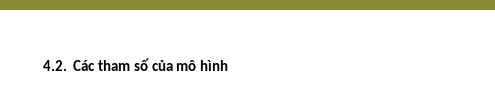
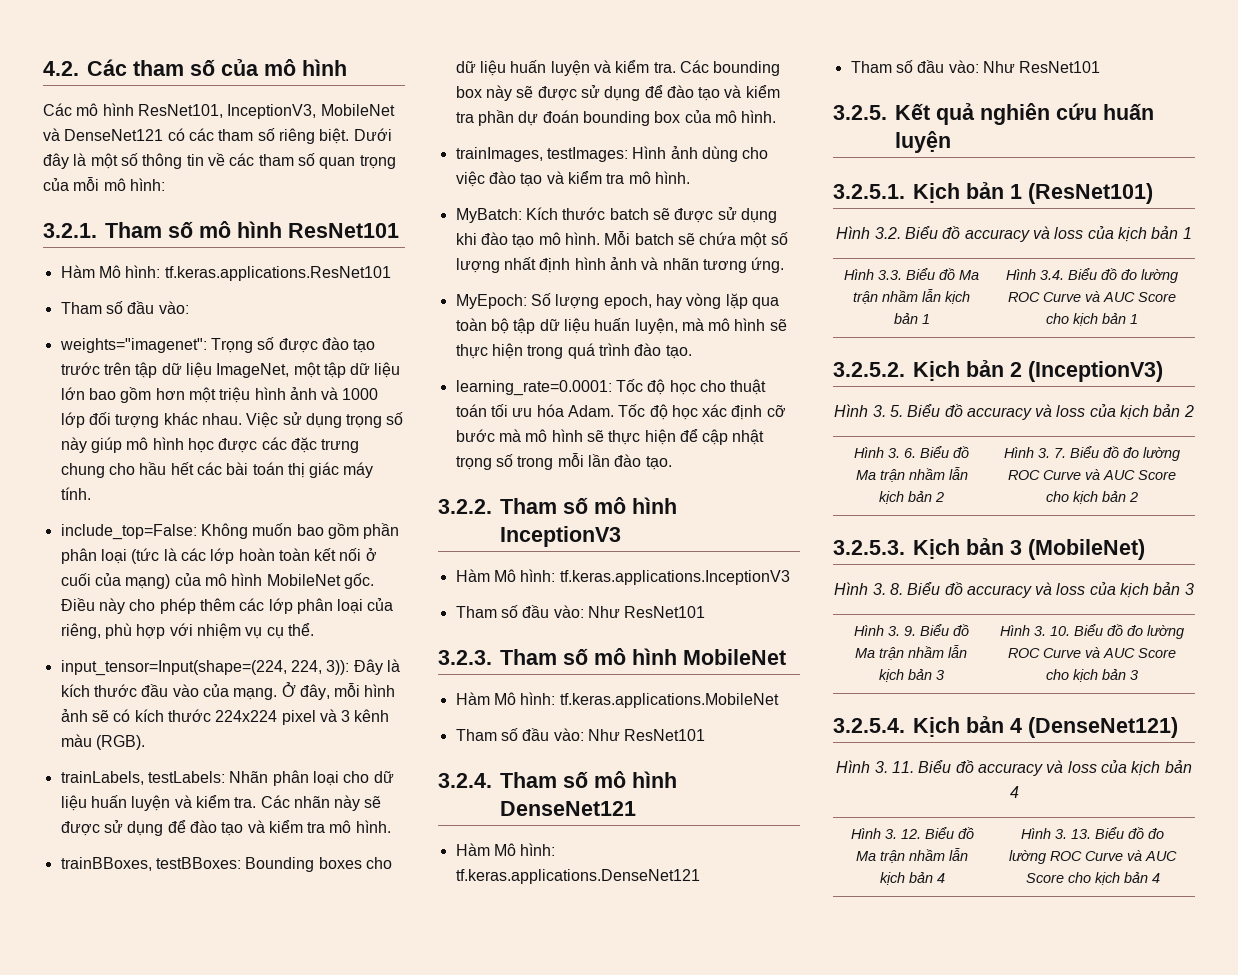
+ Các mô hình ResNet101, InceptionV3, MobileNet và DenseNet121 có các tham số riêng biệt. Dưới đây là một số thông tin về các tham số quan trọng của mỗi mô hình:
+ 3.2.1. Tham số mô hình ResNet101
+ Hàm Mô hình: tf.keras.applications.ResNet101
+ Tham số đầu vào:
+ weights="imagenet": Trọng số được đào tạo trước trên tập dữ liệu ImageNet, một tập dữ liệu lớn bao gồm hơn một triệu hình ảnh và 1000 lớp đối tượng khác nhau. Việc sử dụng trọng số này giúp mô hình học được các đặc trưng chung cho hầu hết các bài toán thị giác máy tính.
+ include_top=False: Không muốn bao gồm phần phân loại (tức là các lớp hoàn toàn kết nối ở cuối của mạng) của mô hình MobileNet gốc. Điều này cho phép thêm các lớp phân loại của riêng, phù hợp với nhiệm vụ cụ thể.
+ input_tensor=Input(shape=(224, 224, 3)): Đây là kích thước đầu vào của mạng. Ở đây, mỗi hình ảnh sẽ có kích thước 224x224 pixel và 3 kênh màu (RGB).
+ trainLabels, testLabels: Nhãn phân loại cho dữ liệu huấn luyện và kiểm tra. Các nhãn này sẽ được sử dụng để đào tạo và kiểm tra mô hình.
+ trainBBoxes, testBBoxes: Bounding boxes cho dữ liệu huấn luyện và kiểm tra. Các bounding box này sẽ được sử dụng để đào tạo và kiểm tra phần dự đoán bounding box của mô hình.
+ trainImages, testImages: Hình ảnh dùng cho việc đào tạo và kiểm tra mô hình.
+ MyBatch: Kích thước batch sẽ được sử dụng khi đào tạo mô hình. Mỗi batch sẽ chứa một số lượng nhất định hình ảnh và nhãn tương ứng.
+ MyEpoch: Số lượng epoch, hay vòng lặp qua toàn bộ tập dữ liệu huấn luyện, mà mô hình sẽ thực hiện trong quá trình đào tạo.
+ learning_rate=0.0001: Tốc độ học cho thuật toán tối ưu hóa Adam. Tốc độ học xác định cỡ bước mà mô hình sẽ thực hiện để cập nhật trọng số trong mỗi lần đào tạo.
+ 3.2.2. Tham số mô hình InceptionV3
+ Hàm Mô hình: tf.keras.applications.InceptionV3
+ Tham số đầu vào: Như ResNet101
+ 3.2.3. Tham số mô hình MobileNet
+ Hàm Mô hình: tf.keras.applications.MobileNet
+ Tham số đầu vào: Như ResNet101
+ 3.2.4. Tham số mô hình DenseNet121
+ Hàm Mô hình: tf.keras.applications.DenseNet121
+ Tham số đầu vào: Như ResNet101
+ 3.2.5. Kết quả nghiên cứu huấn luyện
+ 3.2.5.1. Kịch bản 1 (ResNet101)
+ Hình 3.2. Biểu đồ accuracy và loss của kịch bản 1
+ Hình 3.3. Biểu đồ Ma trận nhầm lẫn kịch bản 1 | Hình 3.4. Biểu đồ đo lường ROC Curve và AUC Score cho kịch bản 1
+ 3.2.5.2. Kịch bản 2 (InceptionV3)
+ Hình 3. 5. Biểu đồ accuracy và loss của kịch bản 2
+ Hình 3. 6. Biểu đồ Ma trận nhầm lẫn kịch bản 2 | Hình 3. 7. Biểu đồ đo lường ROC Curve và AUC Score cho kịch bản 2
+ 3.2.5.3. Kịch bản 3 (MobileNet)
+ Hình 3. 8. Biểu đồ accuracy và loss của kịch bản 3
+ Hình 3. 9. Biểu đồ Ma trận nhầm lẫn kịch bản 3 | Hình 3. 10. Biểu đồ đo lường ROC Curve và AUC Score cho kịch bản 3
+ 3.2.5.4. Kịch bản 4 (DenseNet121)
+ Hình 3. 11. Biểu đồ accuracy và loss của kịch bản 4
+ Hình 3. 12. Biểu đồ Ma trận nhầm lẫn kịch bản 4 | Hình 3. 13. Biểu đồ đo lường ROC Curve và AUC Score cho kịch bản 4

